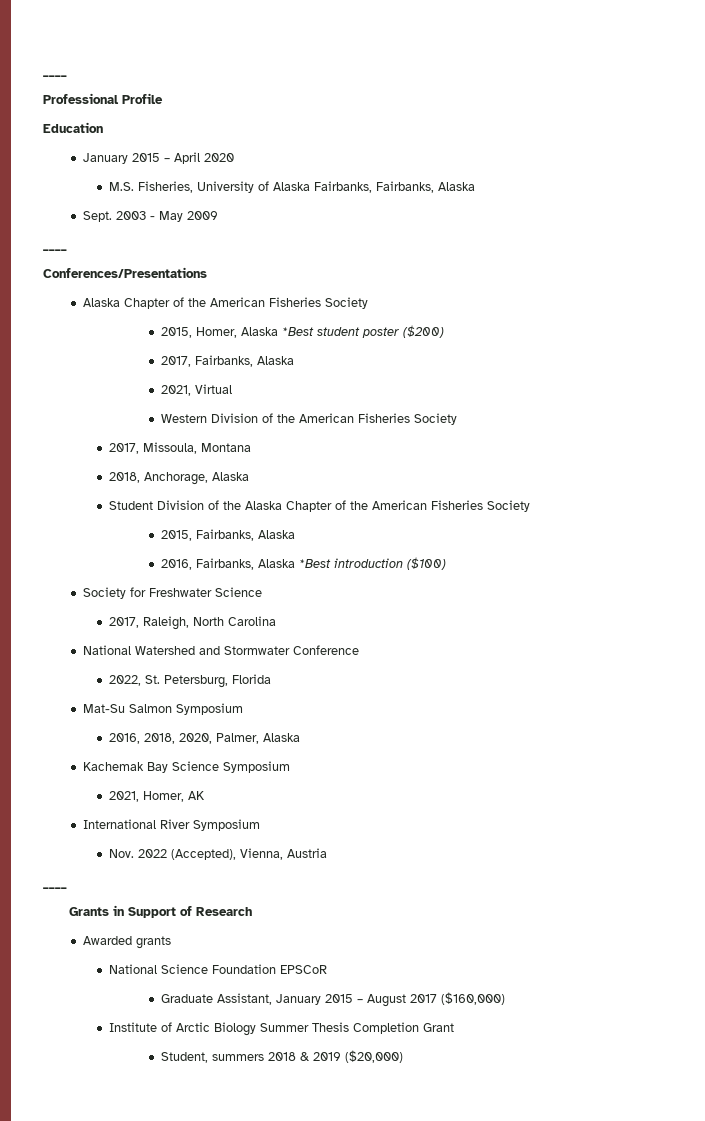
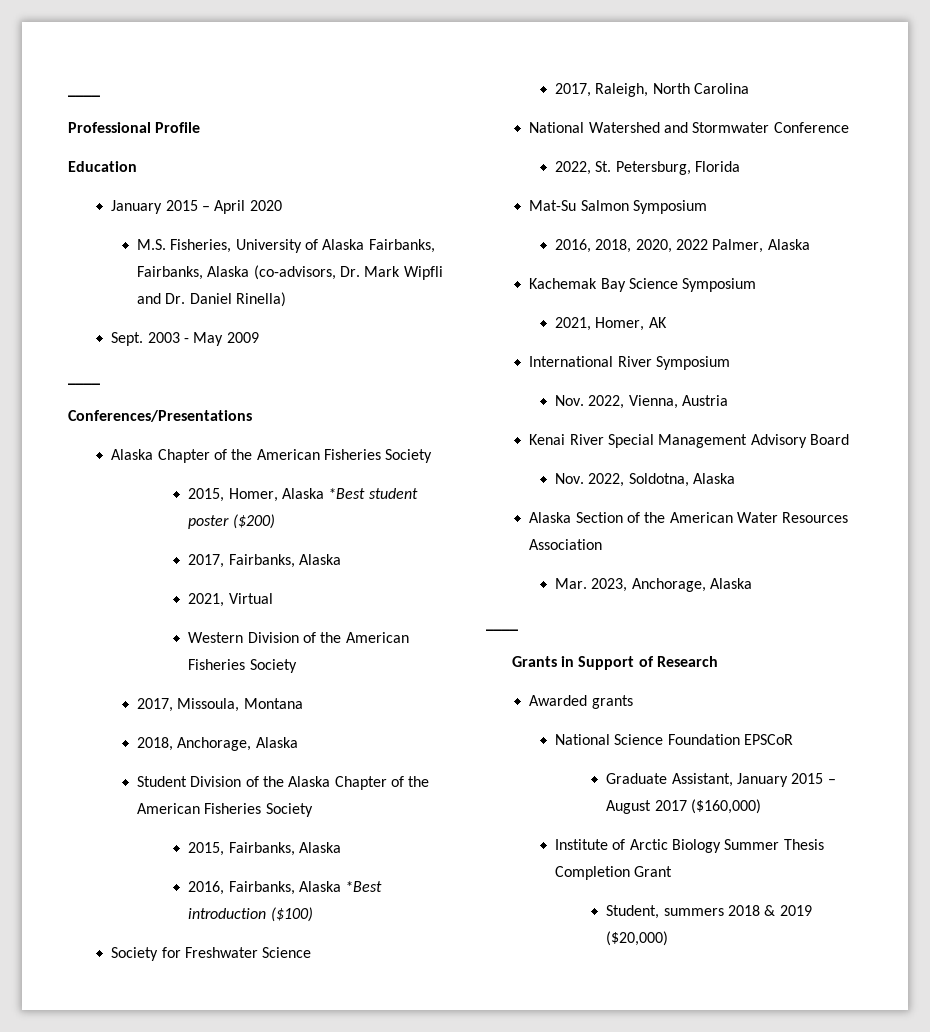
- M.S. Fisheries, University of Alaska Fairbanks, Fairbanks, Alaska
+ M.S. Fisheries, University of Alaska Fairbanks, Fairbanks, Alaska (co-advisors, Dr. Mark Wipfli and Dr. Daniel Rinella)
- 2016, 2018, 2020, Palmer, Alaska
+ 2016, 2018, 2020, 2022 Palmer, Alaska
- Nov. 2022 (Accepted), Vienna, Austria
+ Nov. 2022, Vienna, Austria
+ Kenai River Special Management Advisory Board
+ Nov. 2022, Soldotna, Alaska
+ Alaska Section of the American Water Resources Association
+ Mar. 2023, Anchorage, Alaska

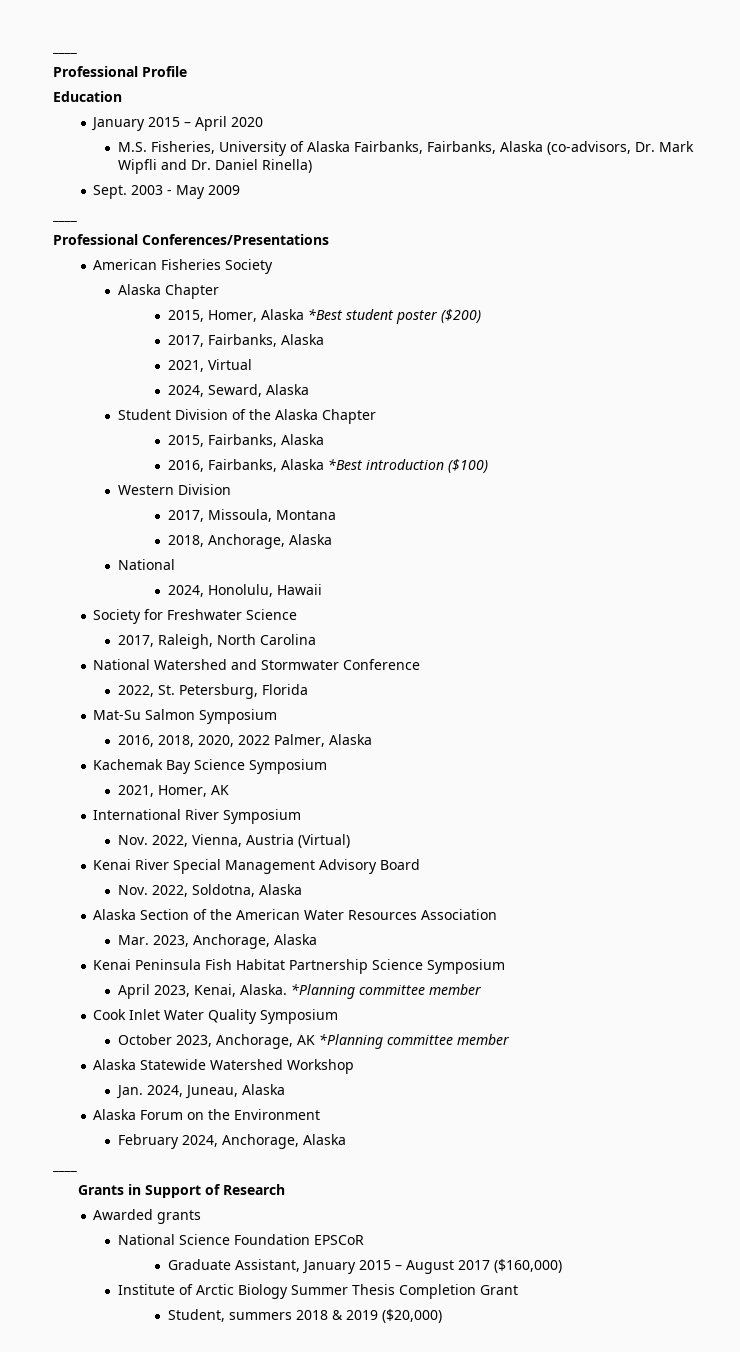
- Conferences/Presentations
- Alaska Chapter of the American Fisheries Society
+ Professional Conferences/Presentations
+ American Fisheries Society
+ Alaska Chapter
- Western Division of the American Fisheries Society
- 2017, Missoula, Montana
- 2018, Anchorage, Alaska
+ 2024, Seward, Alaska
- Student Division of the Alaska Chapter of the American Fisheries Society
+ Student Division of the Alaska Chapter
+ Western Division
+ 2017, Missoula, Montana
+ 2018, Anchorage, Alaska
+ National
+ 2024, Honolulu, Hawaii
- Nov. 2022, Vienna, Austria
+ Nov. 2022, Vienna, Austria (Virtual)
+ Kenai Peninsula Fish Habitat Partnership Science Symposium
+ April 2023, Kenai, Alaska. *Planning committee member
+ Cook Inlet Water Quality Symposium
+ October 2023, Anchorage, AK *Planning committee member
+ Alaska Statewide Watershed Workshop
+ Jan. 2024, Juneau, Alaska
+ Alaska Forum on the Environment
+ February 2024, Anchorage, Alaska

